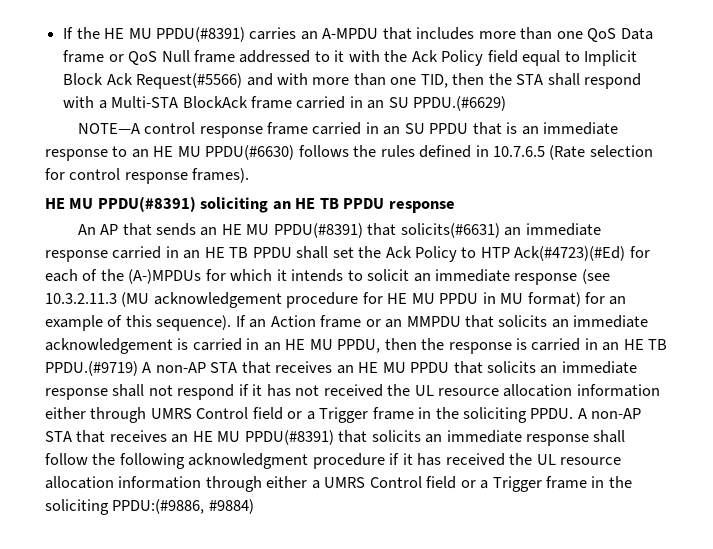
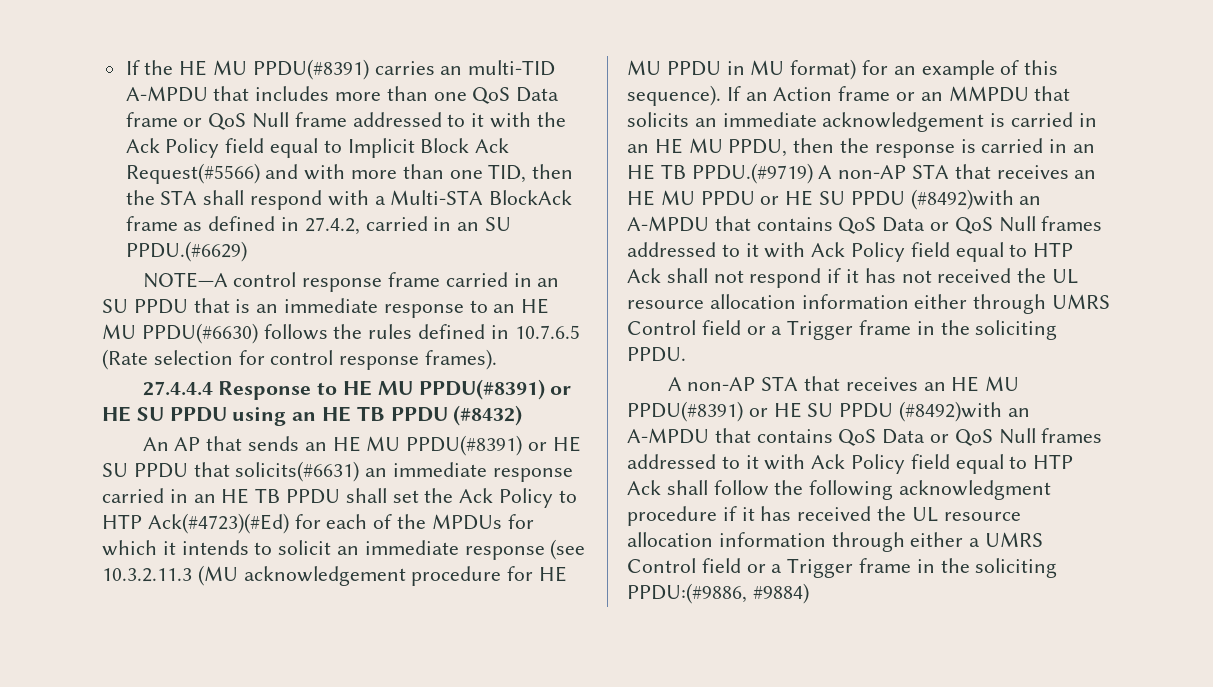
- If the HE MU PPDU(#8391) carries an A-MPDU that includes more than one QoS Data frame or QoS Null frame addressed to it with the Ack Policy field equal to Implicit Block Ack Request(#5566) and with more than one TID, then the STA shall respond with a Multi-STA BlockAck frame carried in an SU PPDU.(#6629)
+ If the HE MU PPDU(#8391) carries an multi-TID A-MPDU that includes more than one QoS Data frame or QoS Null frame addressed to it with the Ack Policy field equal to Implicit Block Ack Request(#5566) and with more than one TID, then the STA shall respond with a Multi-STA BlockAck frame as defined in 27.4.2, carried in an SU PPDU.(#6629)
- HE MU PPDU(#8391) soliciting an HE TB PPDU response
+ 27.4.4.4 Response to HE MU PPDU(#8391) or HE SU PPDU using an HE TB PPDU (#8432)
- An AP that sends an HE MU PPDU(#8391) that solicits(#6631) an immediate response carried in an HE TB PPDU shall set the Ack Policy to HTP Ack(#4723)(#Ed) for each of the (A-)MPDUs for which it intends to solicit an immediate response (see 10.3.2.11.3 (MU acknowledgement procedure for HE MU PPDU in MU format) for an example of this sequence).
+ An AP that sends an HE MU PPDU(#8391) or HE SU PPDU that solicits(#6631) an immediate response carried in an HE TB PPDU shall set the Ack Policy to HTP Ack(#4723)(#Ed) for each of the MPDUs for which it intends to solicit an immediate response (see 10.3.2.11.3 (MU acknowledgement procedure for HE MU PPDU in MU format) for an example of this sequence).
- If an Action frame or an MMPDU that solicits an immediate acknowledgement is carried in an HE MU PPDU, then the response is carried in an HE TB PPDU.(#9719) A non-AP STA that receives an HE MU PPDU that solicits an immediate response shall not respond if it has not received the UL resource allocation information either through UMRS Control field or a Trigger frame in the soliciting PPDU. A non-AP STA that receives an HE MU PPDU(#8391) that solicits an immediate response shall follow the following acknowledgment procedure if it has received the UL resource allocation information through either a UMRS Control field or a Trigger frame in the soliciting PPDU:(#9886, #9884)
+ If an Action frame or an MMPDU that solicits an immediate acknowledgement is carried in an HE MU PPDU, then the response is carried in an HE TB PPDU.(#9719) A non-AP STA that receives an HE MU PPDU or HE SU PPDU (#8492)with an A-MPDU that contains QoS Data or QoS Null frames addressed to it with Ack Policy field equal to HTP Ack shall not respond if it has not received the UL resource allocation information either through UMRS Control field or a Trigger frame in the soliciting PPDU.
+ A non-AP STA that receives an HE MU PPDU(#8391) or HE SU PPDU (#8492)with an A-MPDU that contains QoS Data or QoS Null frames addressed to it with Ack Policy field equal to HTP Ack shall follow the following acknowledgment procedure if it has received the UL resource allocation information through either a UMRS Control field or a Trigger frame in the soliciting PPDU:(#9886, #9884)

